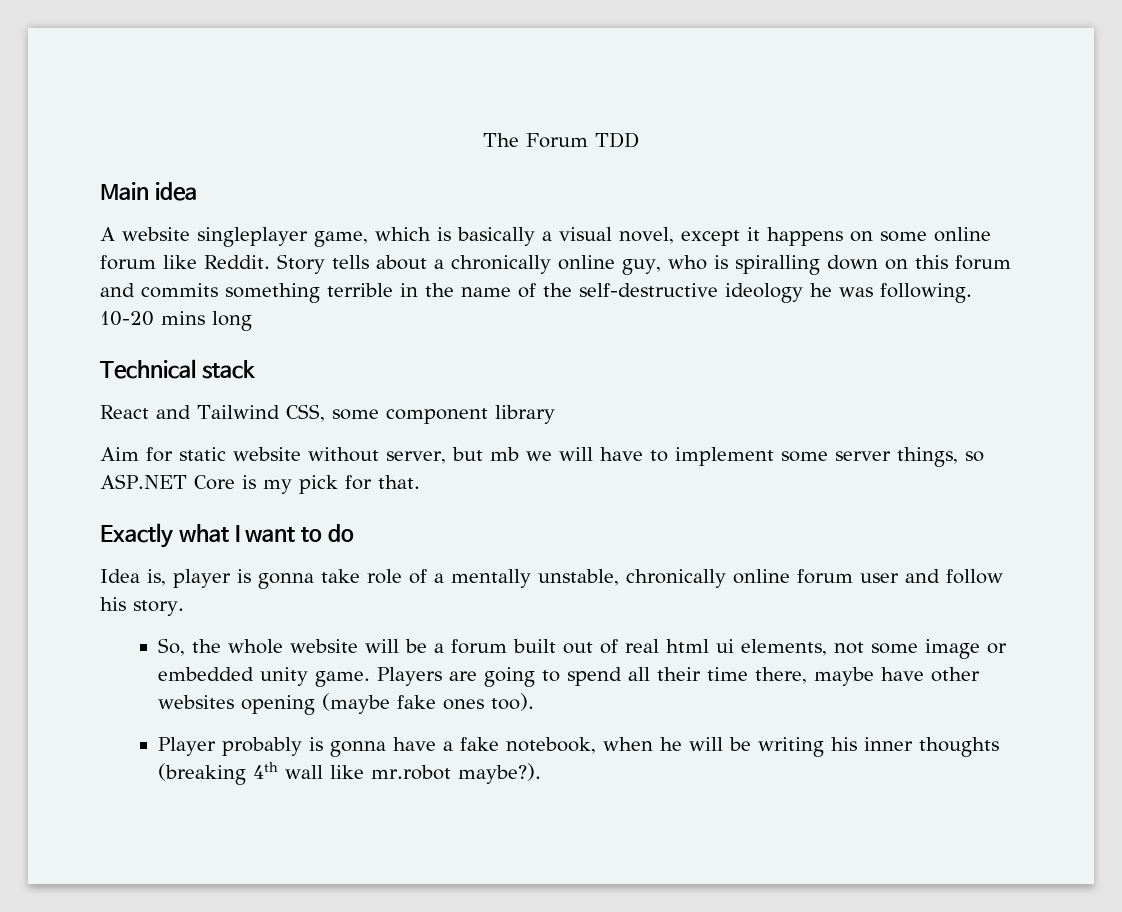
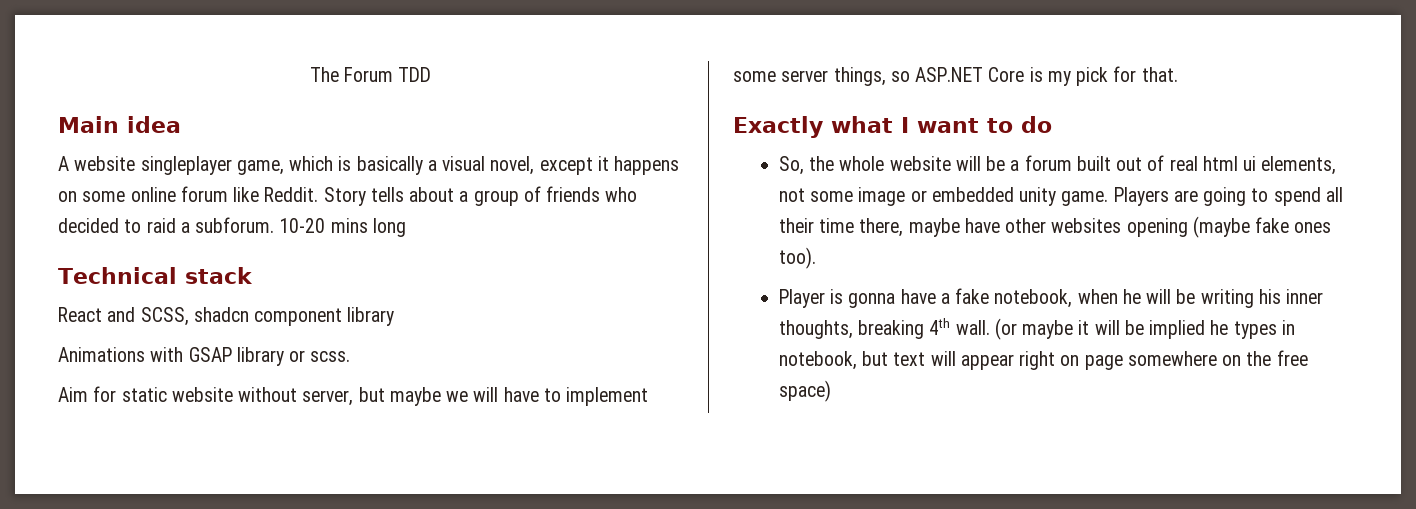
- Story tells about a chronically online guy, who is spiralling down on this forum and commits something terrible in the name of the self-destructive ideology he was following.
+ Story tells about a group of friends who decided to raid a subforum.
- React and Tailwind CSS, some component library
+ React and SCSS, shadcn component library
+ Animations with GSAP library or scss.
- Aim for static website without server, but mb we will have to implement some server things, so ASP.NET Core is my pick for that.
+ Aim for static website without server, but maybe we will have to implement some server things, so ASP.NET Core is my pick for that.
- Idea is, player is gonna take role of a mentally unstable, chronically online forum user and follow his story.
- Player probably is gonna have a fake notebook, when he will be writing his inner thoughts (breaking 4th wall like mr.robot maybe?).
+ Player is gonna have a fake notebook, when he will be writing his inner thoughts, breaking 4th wall. (or maybe it will be implied he types in notebook, but text will appear right on page somewhere on the free space)

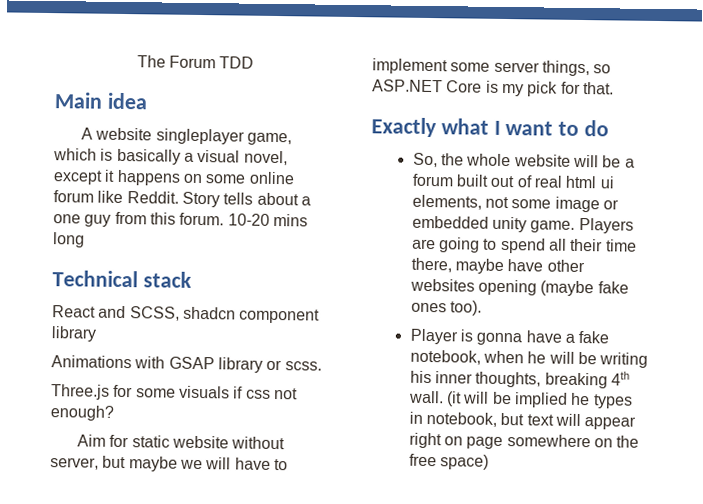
- Story tells about a group of friends who decided to raid a subforum.
+ Story tells about a one guy from this forum.
+ Three.js for some visuals if css not enough?
- (or maybe it will be implied he types in notebook, but text will appear right on page somewhere on the free space)
+ (it will be implied he types in notebook, but text will appear right on page somewhere on the free space)

